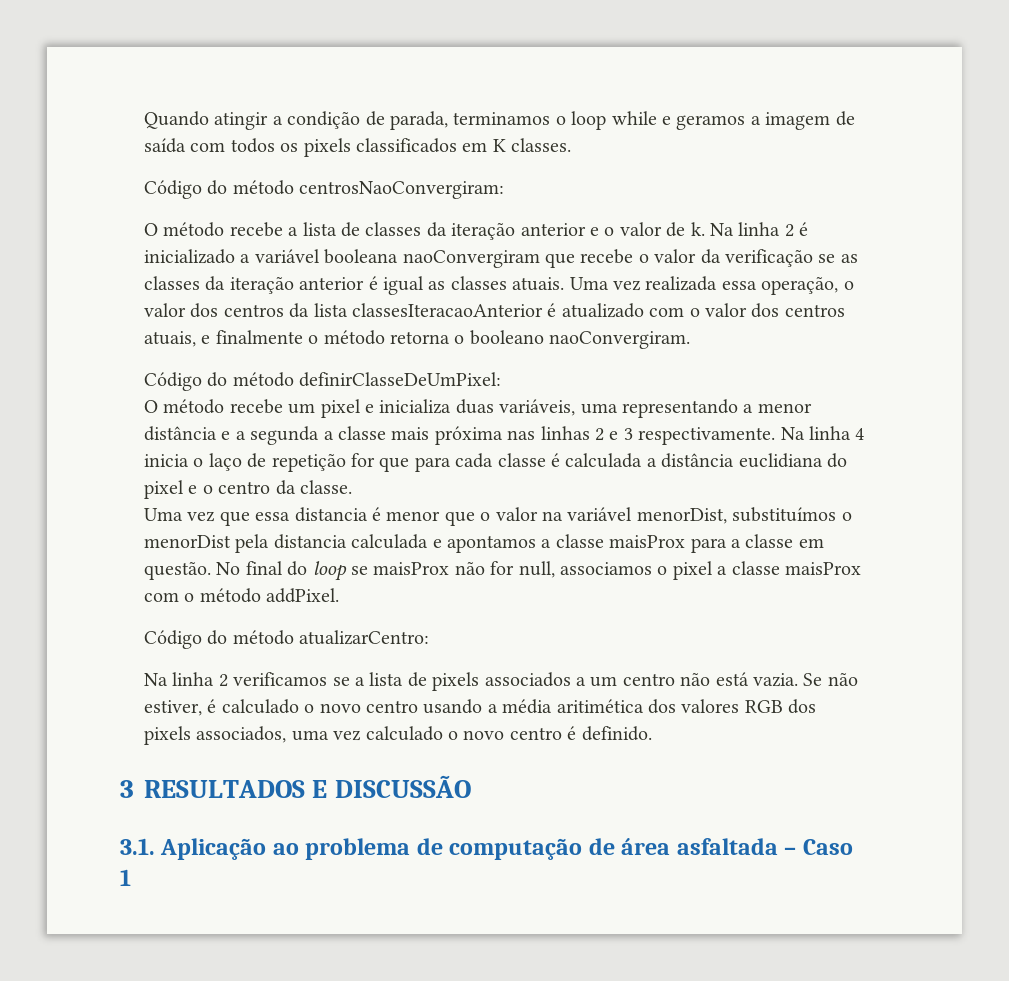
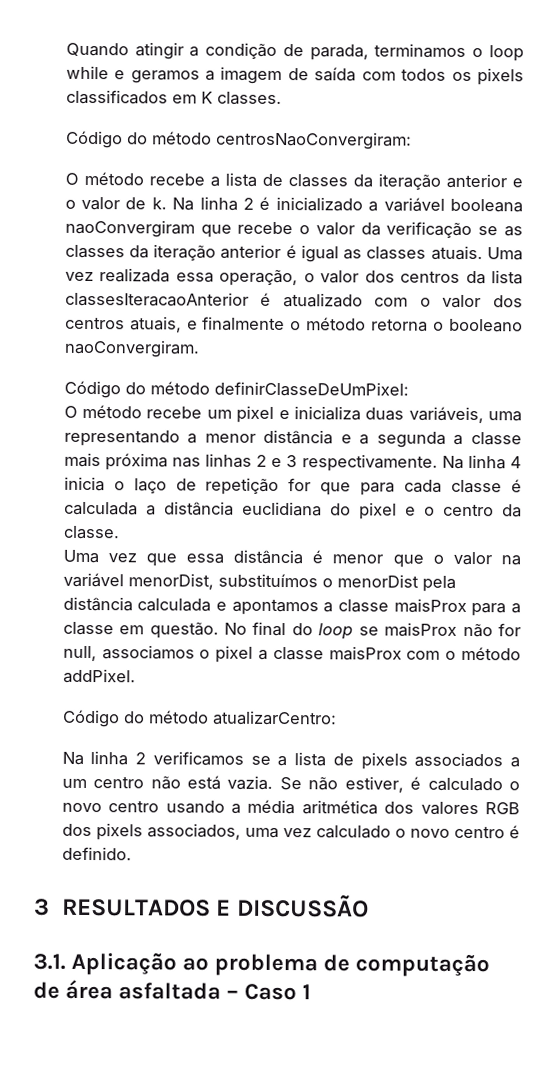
- Uma vez que essa distancia é menor que o valor na variável menorDist, substituímos o menorDist pela distancia calculada e apontamos a classe maisProx para a classe em questão.
+ Uma vez que essa distância é menor que o valor na variável menorDist, substituímos o menorDist pela distância calculada e apontamos a classe maisProx para a classe em questão.
- Se não estiver, é calculado o novo centro usando a média aritimética dos valores RGB dos pixels associados, uma vez calculado o novo centro é definido.
+ Se não estiver, é calculado o novo centro usando a média aritmética dos valores RGB dos pixels associados, uma vez calculado o novo centro é definido.

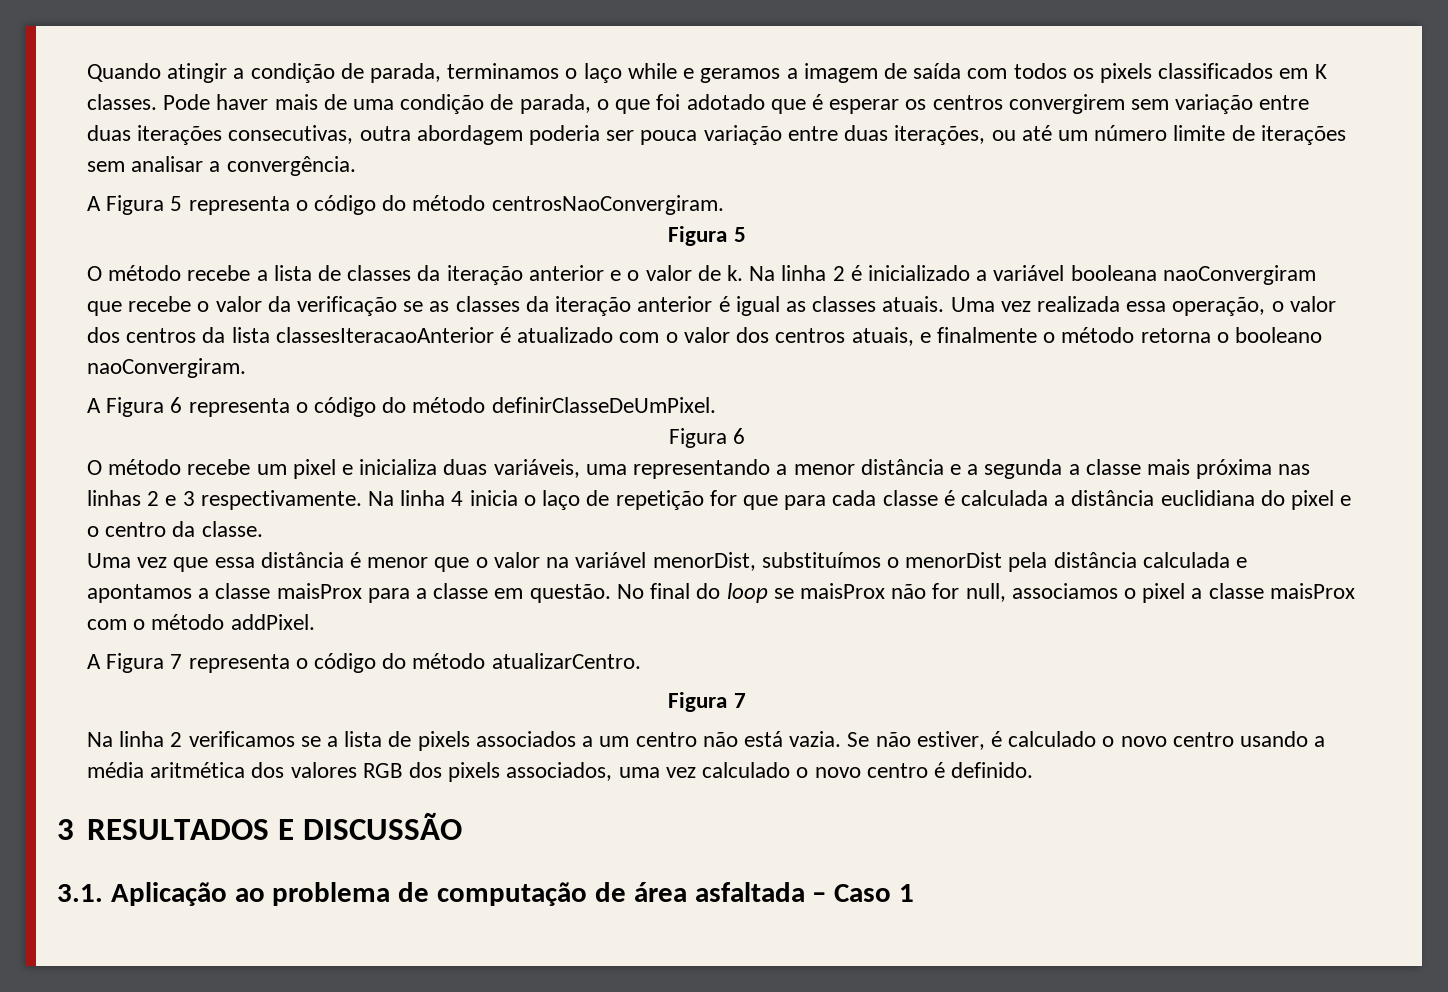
- Quando atingir a condição de parada, terminamos o loop while e geramos a imagem de saída com todos os pixels classificados em K classes.
- Código do método centrosNaoConvergiram:
+ Quando atingir a condição de parada, terminamos o laço while e geramos a imagem de saída com todos os pixels classificados em K classes. Pode haver mais de uma condição de parada, o que foi adotado que é esperar os centros convergirem sem variação entre duas iterações consecutivas, outra abordagem poderia ser pouca variação entre duas iterações, ou até um número limite de iterações sem analisar a convergência.
+ A Figura 5 representa o código do método centrosNaoConvergiram.
+ Figura 5
- Código do método definirClasseDeUmPixel:
+ A Figura 6 representa o código do método definirClasseDeUmPixel.
+ Figura 6
- Código do método atualizarCentro:
+ A Figura 7 representa o código do método atualizarCentro.
+ Figura 7

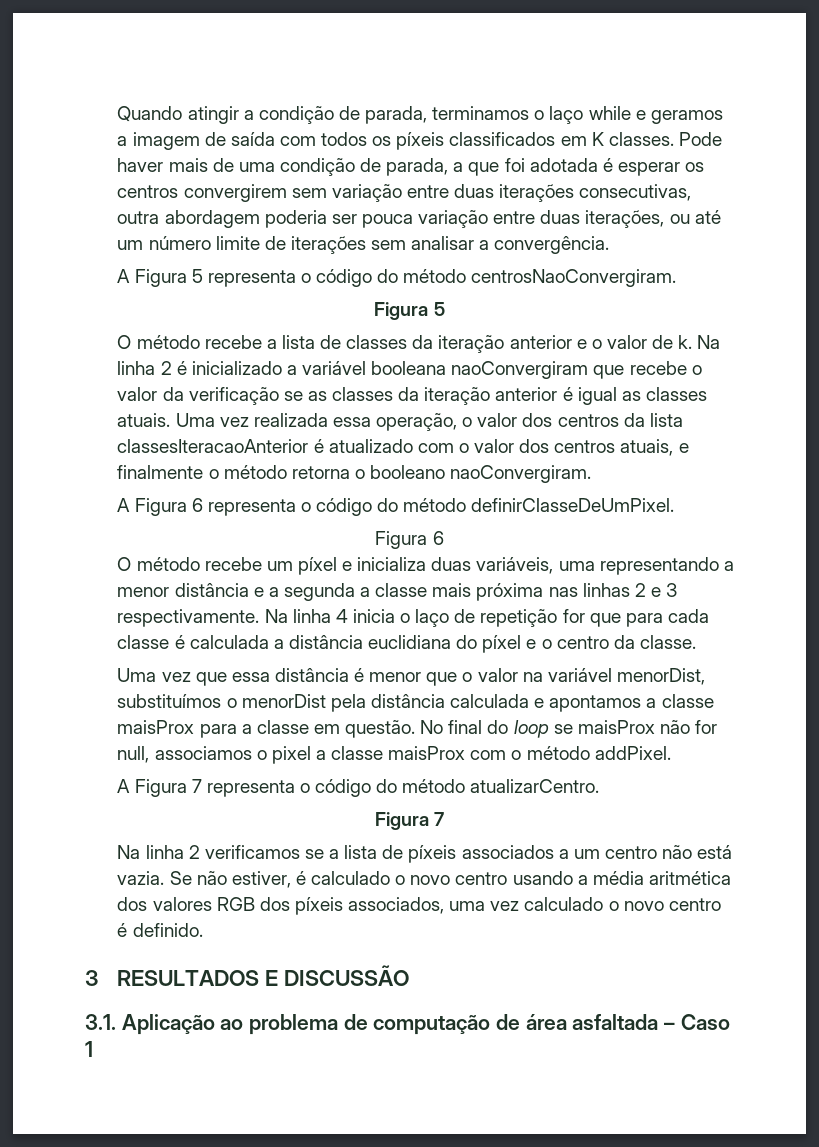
- Quando atingir a condição de parada, terminamos o laço while e geramos a imagem de saída com todos os pixels classificados em K classes.
+ Quando atingir a condição de parada, terminamos o laço while e geramos a imagem de saída com todos os píxeis classificados em K classes.
- Pode haver mais de uma condição de parada, o que foi adotado que é esperar os centros convergirem sem variação entre duas iterações consecutivas, outra abordagem poderia ser pouca variação entre duas iterações, ou até um número limite de iterações sem analisar a convergência.
+ Pode haver mais de uma condição de parada, a que foi adotada é esperar os centros convergirem sem variação entre duas iterações consecutivas, outra abordagem poderia ser pouca variação entre duas iterações, ou até um número limite de iterações sem analisar a convergência.
- O método recebe um pixel e inicializa duas variáveis, uma representando a menor distância e a segunda a classe mais próxima nas linhas 2 e 3 respectivamente.
+ O método recebe um píxel e inicializa duas variáveis, uma representando a menor distância e a segunda a classe mais próxima nas linhas 2 e 3 respectivamente.
- Na linha 4 inicia o laço de repetição for que para cada classe é calculada a distância euclidiana do pixel e o centro da classe.
+ Na linha 4 inicia o laço de repetição for que para cada classe é calculada a distância euclidiana do píxel e o centro da classe.
- Na linha 2 verificamos se a lista de pixels associados a um centro não está vazia.
+ Na linha 2 verificamos se a lista de píxeis associados a um centro não está vazia.
- Se não estiver, é calculado o novo centro usando a média aritmética dos valores RGB dos pixels associados, uma vez calculado o novo centro é definido.
+ Se não estiver, é calculado o novo centro usando a média aritmética dos valores RGB dos píxeis associados, uma vez calculado o novo centro é definido.

